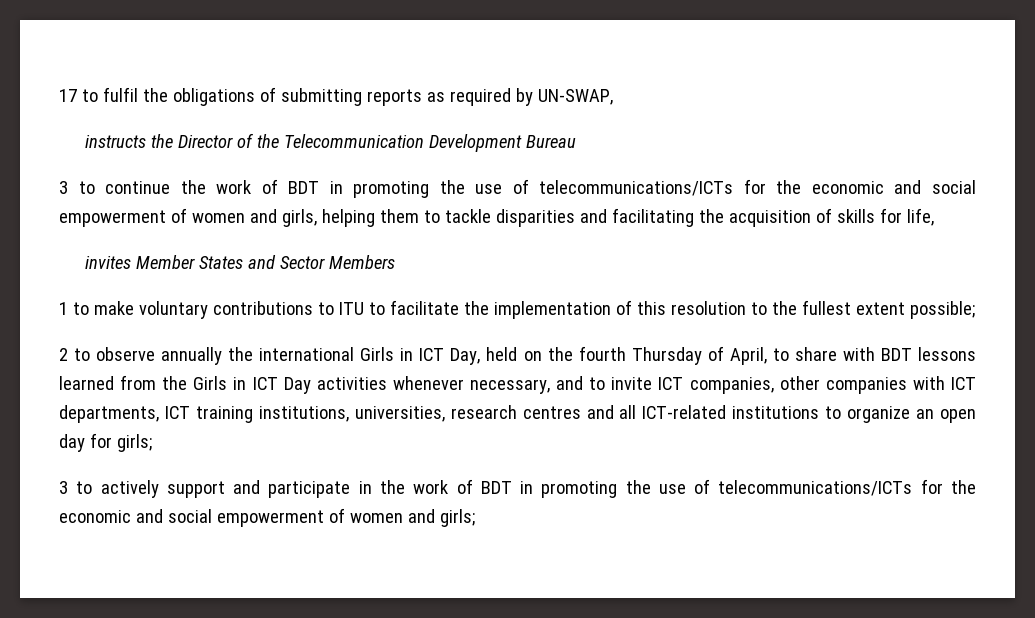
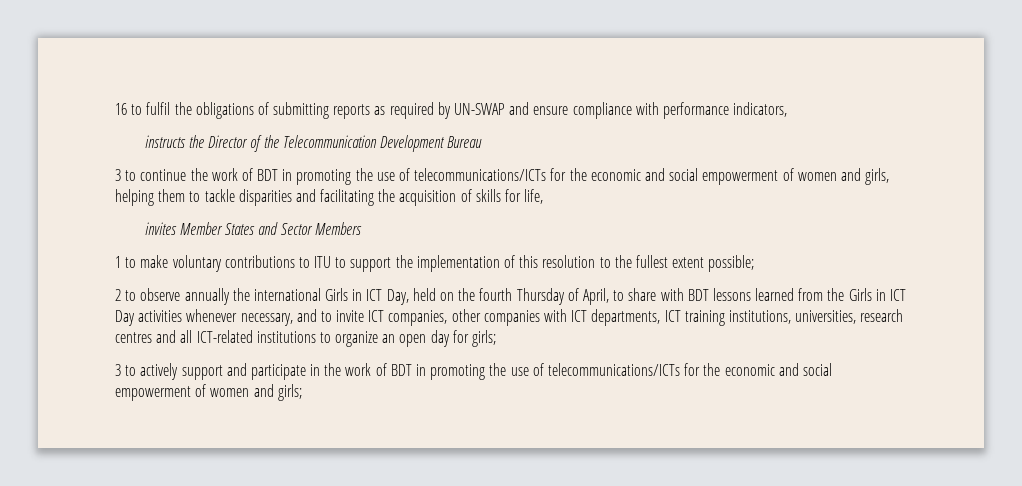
- 17 to fulfil the obligations of submitting reports as required by UN-SWAP,
+ 16 to fulfil the obligations of submitting reports as required by UN-SWAP and ensure compliance with performance indicators,
- 1 to make voluntary contributions to ITU to facilitate the implementation of this resolution to the fullest extent possible;
+ 1 to make voluntary contributions to ITU to support the implementation of this resolution to the fullest extent possible;

